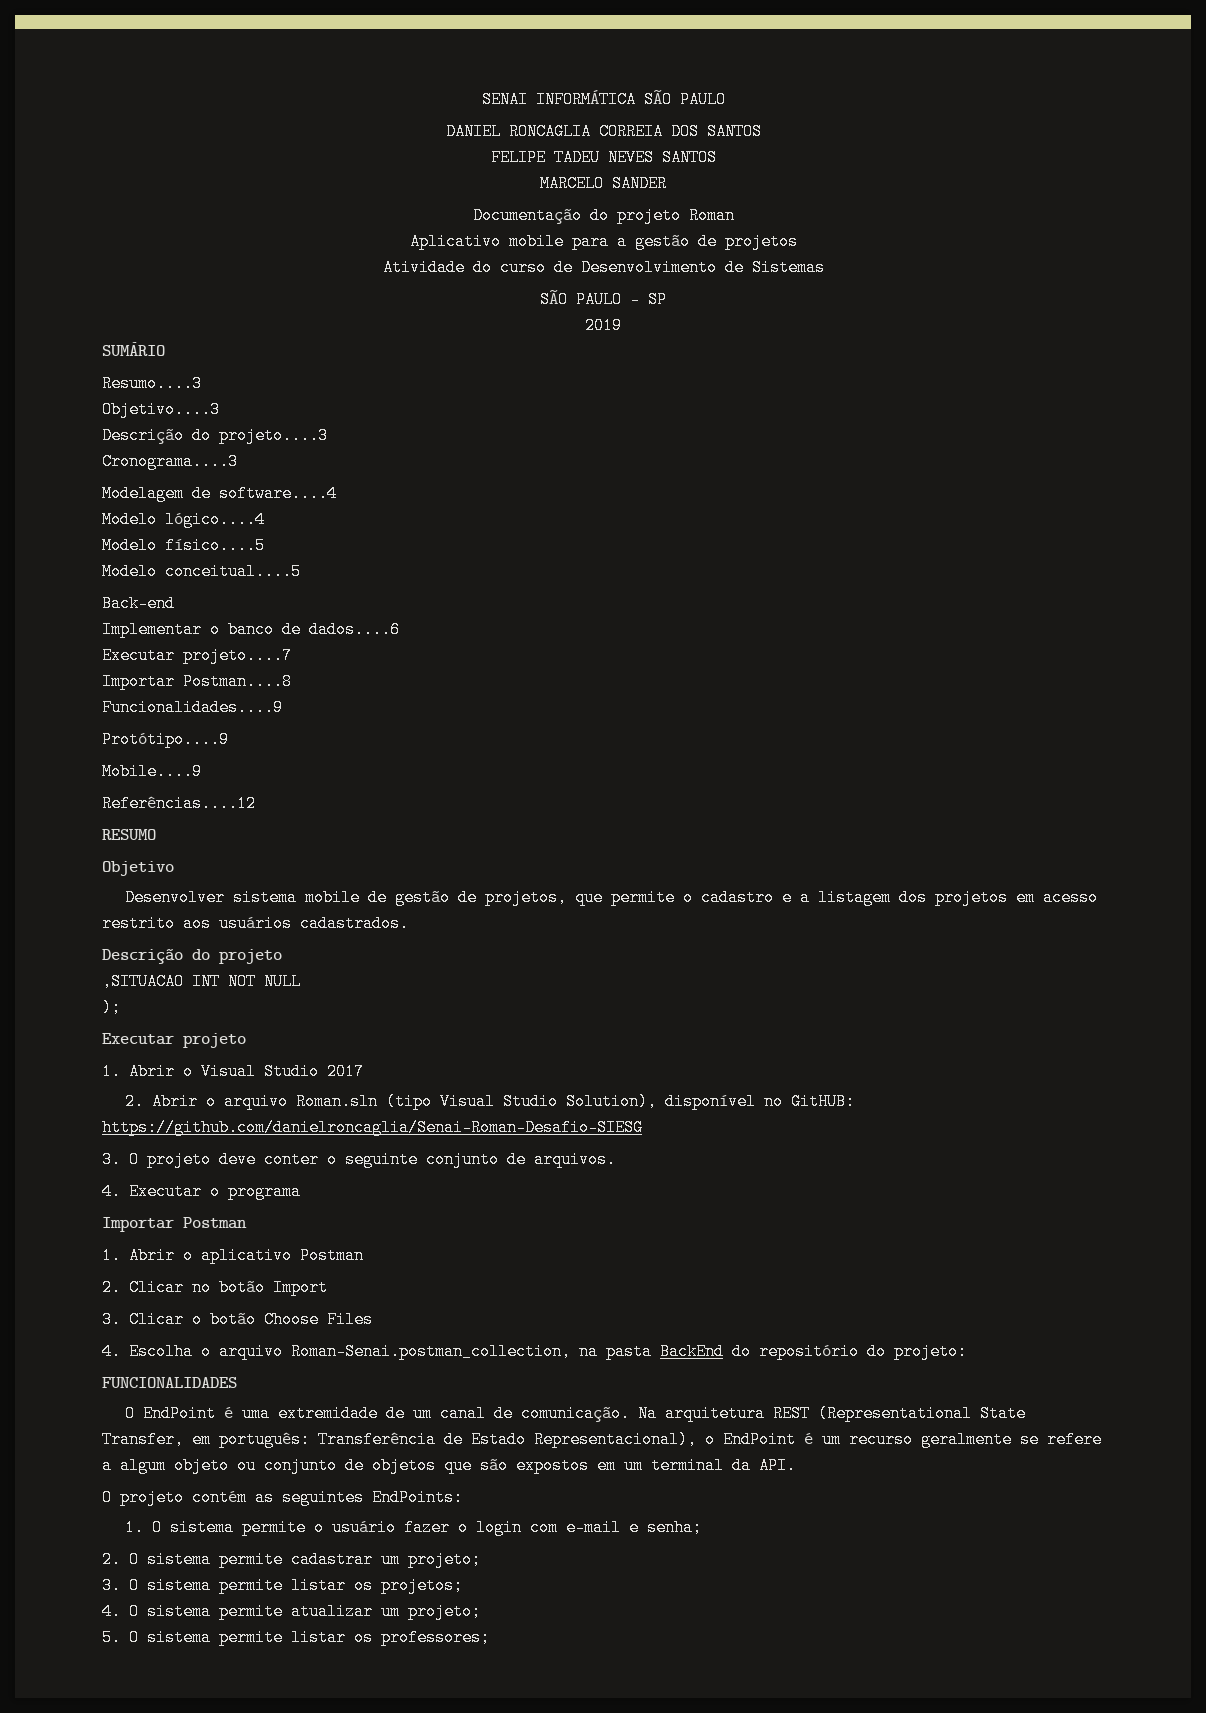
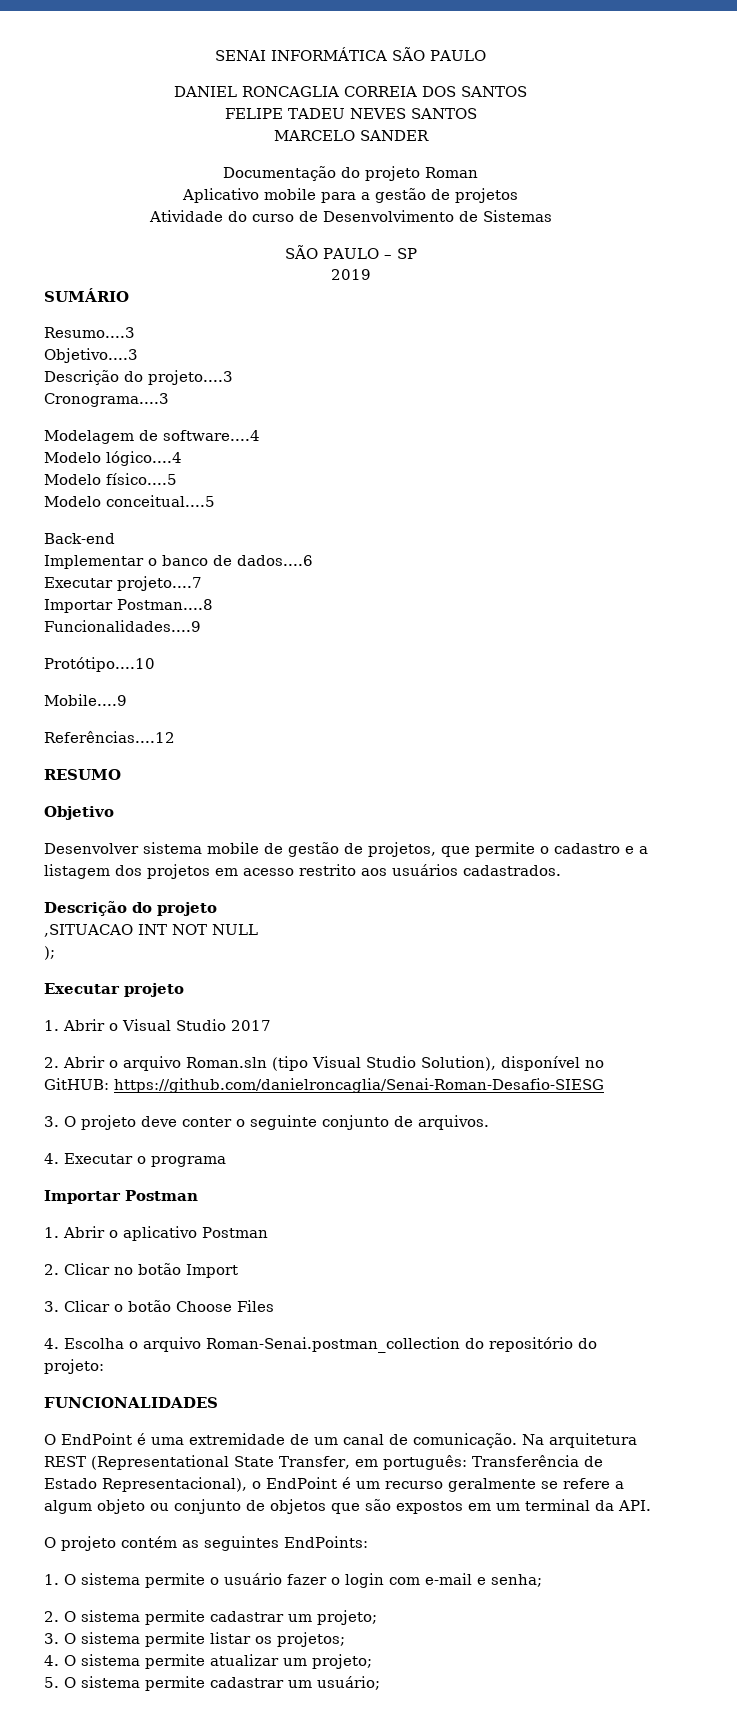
- Protótipo....9
+ Protótipo....10
- 4. Escolha o arquivo Roman-Senai.postman_collection, na pasta BackEnd do repositório do projeto:
+ 4. Escolha o arquivo Roman-Senai.postman_collection do repositório do projeto:
- 5. O sistema permite listar os professores;
+ 5. O sistema permite cadastrar um usuário;

